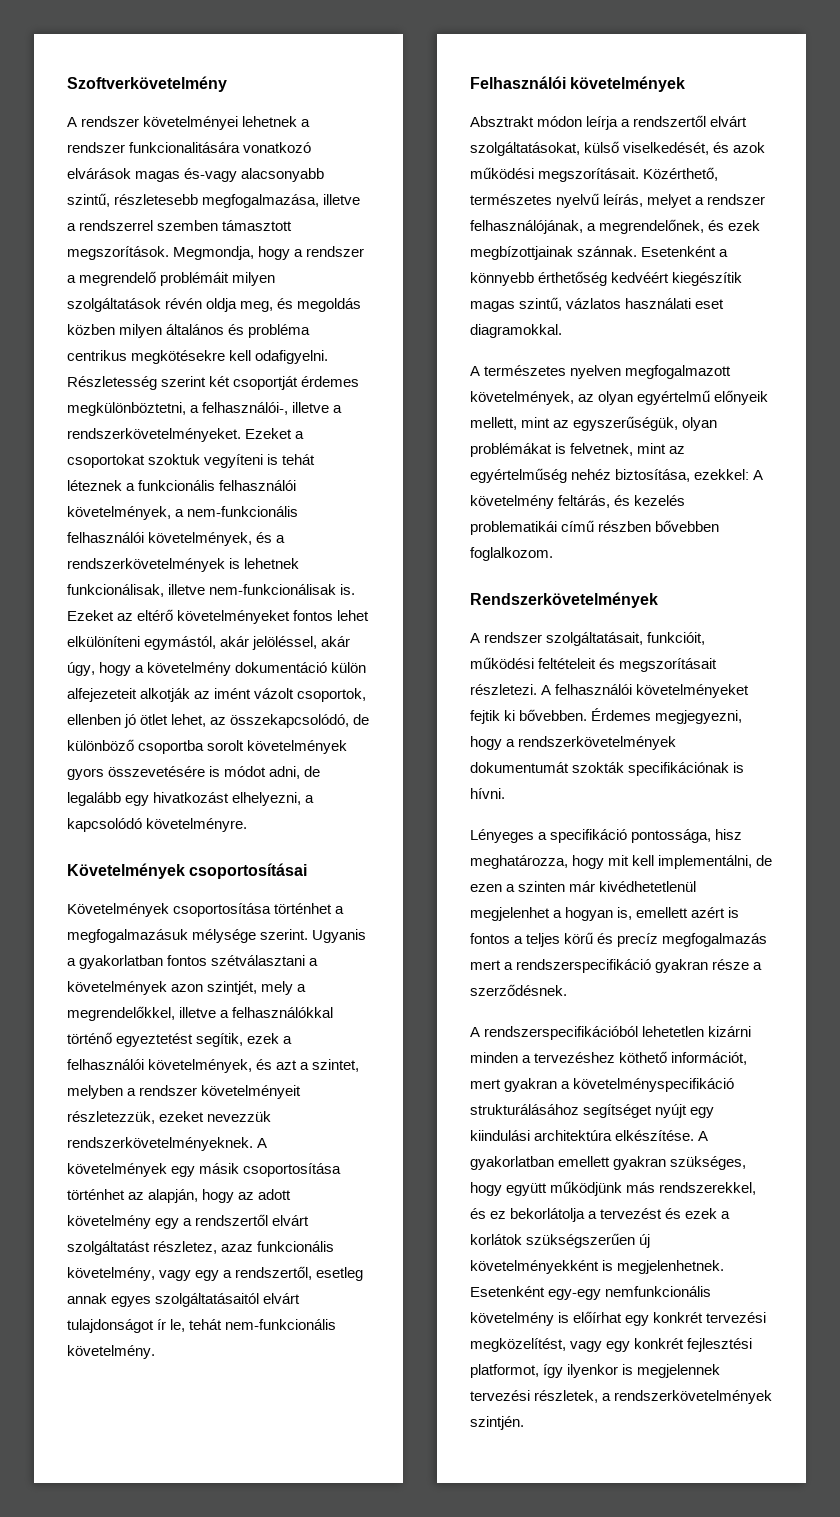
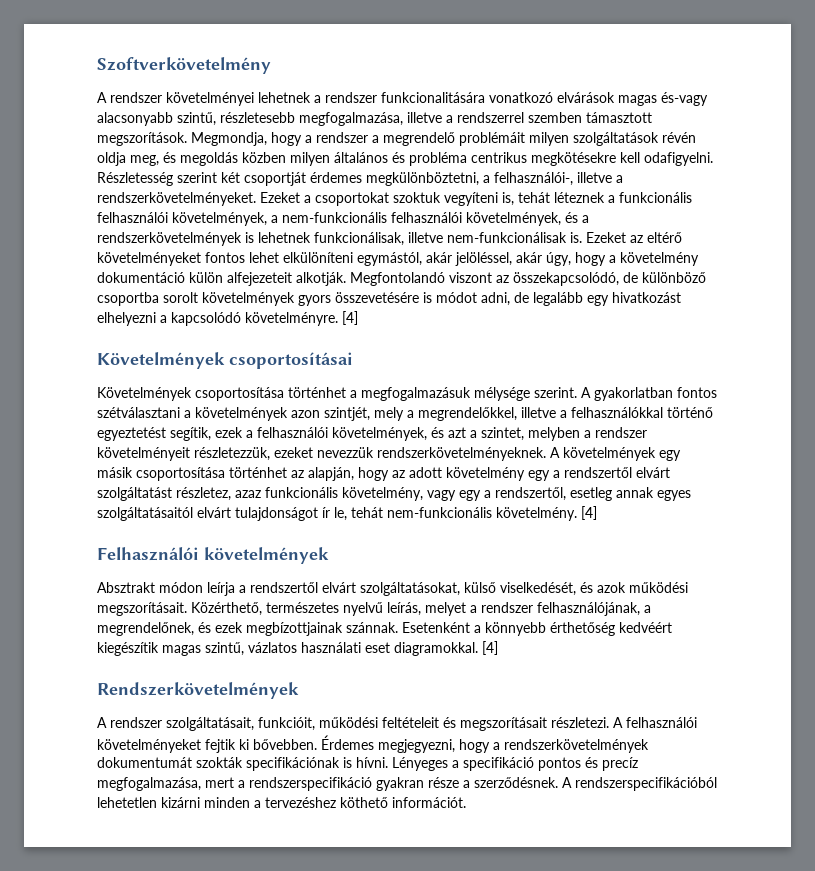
- Ezeket a csoportokat szoktuk vegyíteni is tehát léteznek a funkcionális felhasználói követelmények, a nem-funkcionális felhasználói követelmények, és a rendszerkövetelmények is lehetnek funkcionálisak, illetve nem-funkcionálisak is.
+ Ezeket a csoportokat szoktuk vegyíteni is, tehát léteznek a funkcionális felhasználói követelmények, a nem-funkcionális felhasználói követelmények, és a rendszerkövetelmények is lehetnek funkcionálisak, illetve nem-funkcionálisak is.
- Ezeket az eltérő követelményeket fontos lehet elkülöníteni egymástól, akár jelöléssel, akár úgy, hogy a követelmény dokumentáció külön alfejezeteit alkotják az imént vázolt csoportok, ellenben jó ötlet lehet, az összekapcsolódó, de különböző csoportba sorolt követelmények gyors összevetésére is módot adni, de legalább egy hivatkozást elhelyezni, a kapcsolódó követelményre.
+ Ezeket az eltérő követelményeket fontos lehet elkülöníteni egymástól, akár jelöléssel, akár úgy, hogy a követelmény dokumentáció külön alfejezeteit alkotják. Megfontolandó viszont az összekapcsolódó, de különböző csoportba sorolt követelmények gyors összevetésére is módot adni, de legalább egy hivatkozást elhelyezni a kapcsolódó követelményre. [4]
- Ugyanis a gyakorlatban fontos szétválasztani a követelmények azon szintjét, mely a megrendelőkkel, illetve a felhasználókkal történő egyeztetést segítik, ezek a felhasználói követelmények, és azt a szintet, melyben a rendszer követelményeit részletezzük, ezeket nevezzük rendszerkövetelményeknek.
+ A gyakorlatban fontos szétválasztani a követelmények azon szintjét, mely a megrendelőkkel, illetve a felhasználókkal történő egyeztetést segítik, ezek a felhasználói követelmények, és azt a szintet, melyben a rendszer követelményeit részletezzük, ezeket nevezzük rendszerkövetelményeknek.
- A követelmények egy másik csoportosítása történhet az alapján, hogy az adott követelmény egy a rendszertől elvárt szolgáltatást részletez, azaz funkcionális követelmény, vagy egy a rendszertől, esetleg annak egyes szolgáltatásaitól elvárt tulajdonságot ír le, tehát nem-funkcionális követelmény.
+ A követelmények egy másik csoportosítása történhet az alapján, hogy az adott követelmény egy a rendszertől elvárt szolgáltatást részletez, azaz funkcionális követelmény, vagy egy a rendszertől, esetleg annak egyes szolgáltatásaitól elvárt tulajdonságot ír le, tehát nem-funkcionális követelmény. [4]
- Esetenként a könnyebb érthetőség kedvéért kiegészítik magas szintű, vázlatos használati eset diagramokkal.
- A természetes nyelven megfogalmazott követelmények, az olyan egyértelmű előnyeik mellett, mint az egyszerűségük, olyan problémákat is felvetnek, mint az egyértelműség nehéz biztosítása, ezekkel: A követelmény feltárás, és kezelés problematikái című részben bővebben foglalkozom.
+ Esetenként a könnyebb érthetőség kedvéért kiegészítik magas szintű, vázlatos használati eset diagramokkal. [4]
- Érdemes megjegyezni, hogy a rendszerkövetelmények dokumentumát szokták specifikációnak is hívni.
- Lényeges a specifikáció pontossága, hisz meghatározza, hogy mit kell implementálni, de ezen a szinten már kivédhetetlenül megjelenhet a hogyan is, emellett azért is fontos a teljes körű és precíz megfogalmazás mert a rendszerspecifikáció gyakran része a szerződésnek.
- A rendszerspecifikációból lehetetlen kizárni minden a tervezéshez köthető információt, mert gyakran a követelményspecifikáció strukturálásához segítséget nyújt egy kiindulási architektúra elkészítése. A gyakorlatban emellett gyakran szükséges, hogy együtt működjünk más rendszerekkel, és ez bekorlátolja a tervezést és ezek a korlátok szükségszerűen új követelményekként is megjelenhetnek. Esetenként egy-egy nemfunkcionális követelmény is előírhat egy konkrét tervezési megközelítést, vagy egy konkrét fejlesztési platformot, így ilyenkor is megjelennek tervezési részletek, a rendszerkövetelmények szintjén.
+ Érdemes megjegyezni, hogy a rendszerkövetelmények dokumentumát szokták specifikációnak is hívni. Lényeges a specifikáció pontos és precíz megfogalmazása, mert a rendszerspecifikáció gyakran része a szerződésnek. A rendszerspecifikációból lehetetlen kizárni minden a tervezéshez köthető információt.

